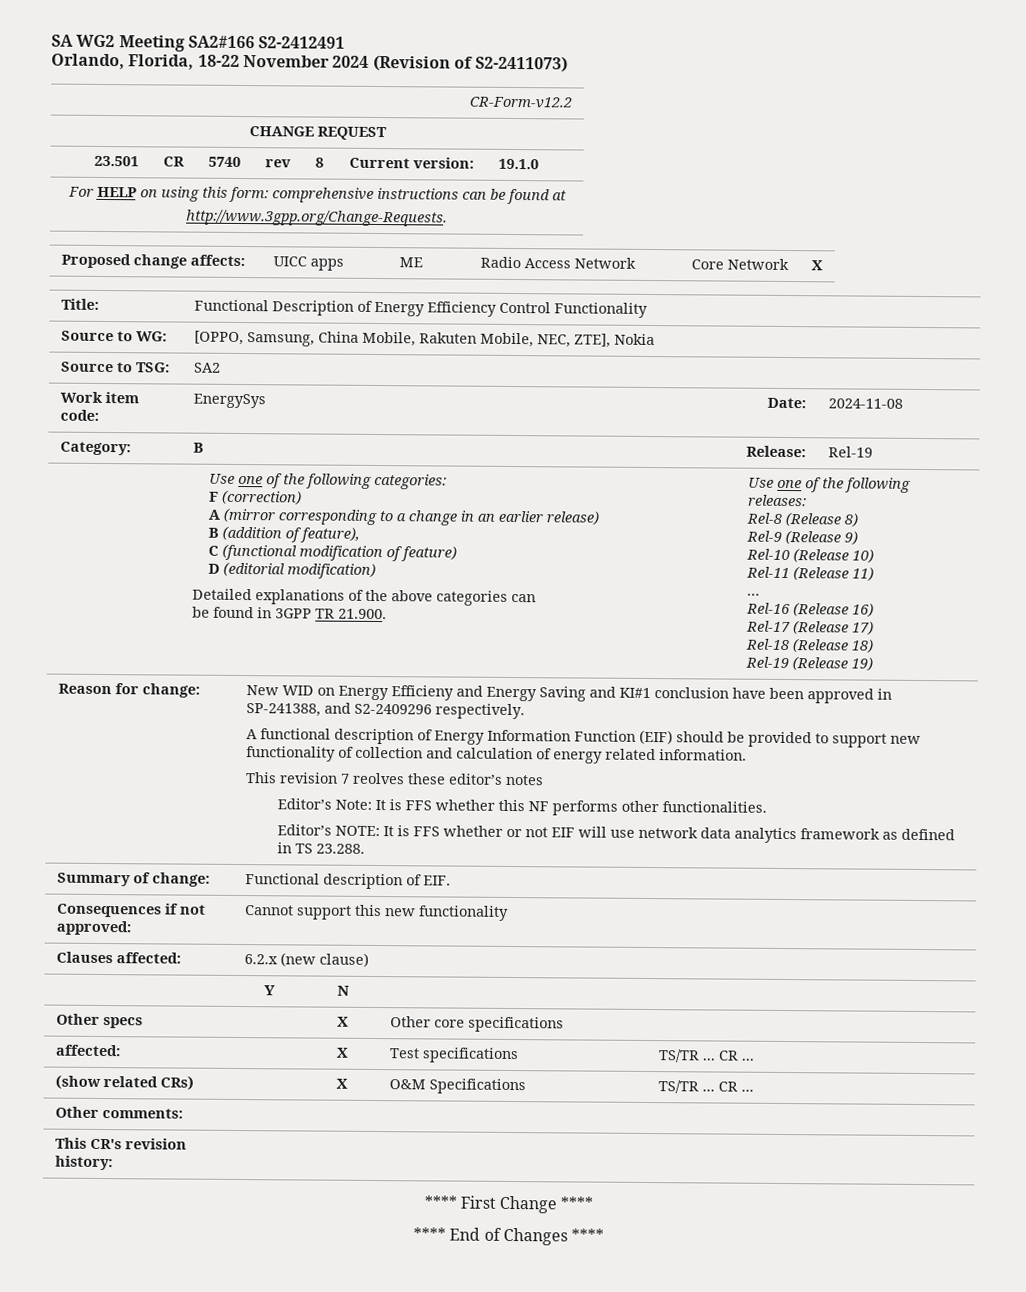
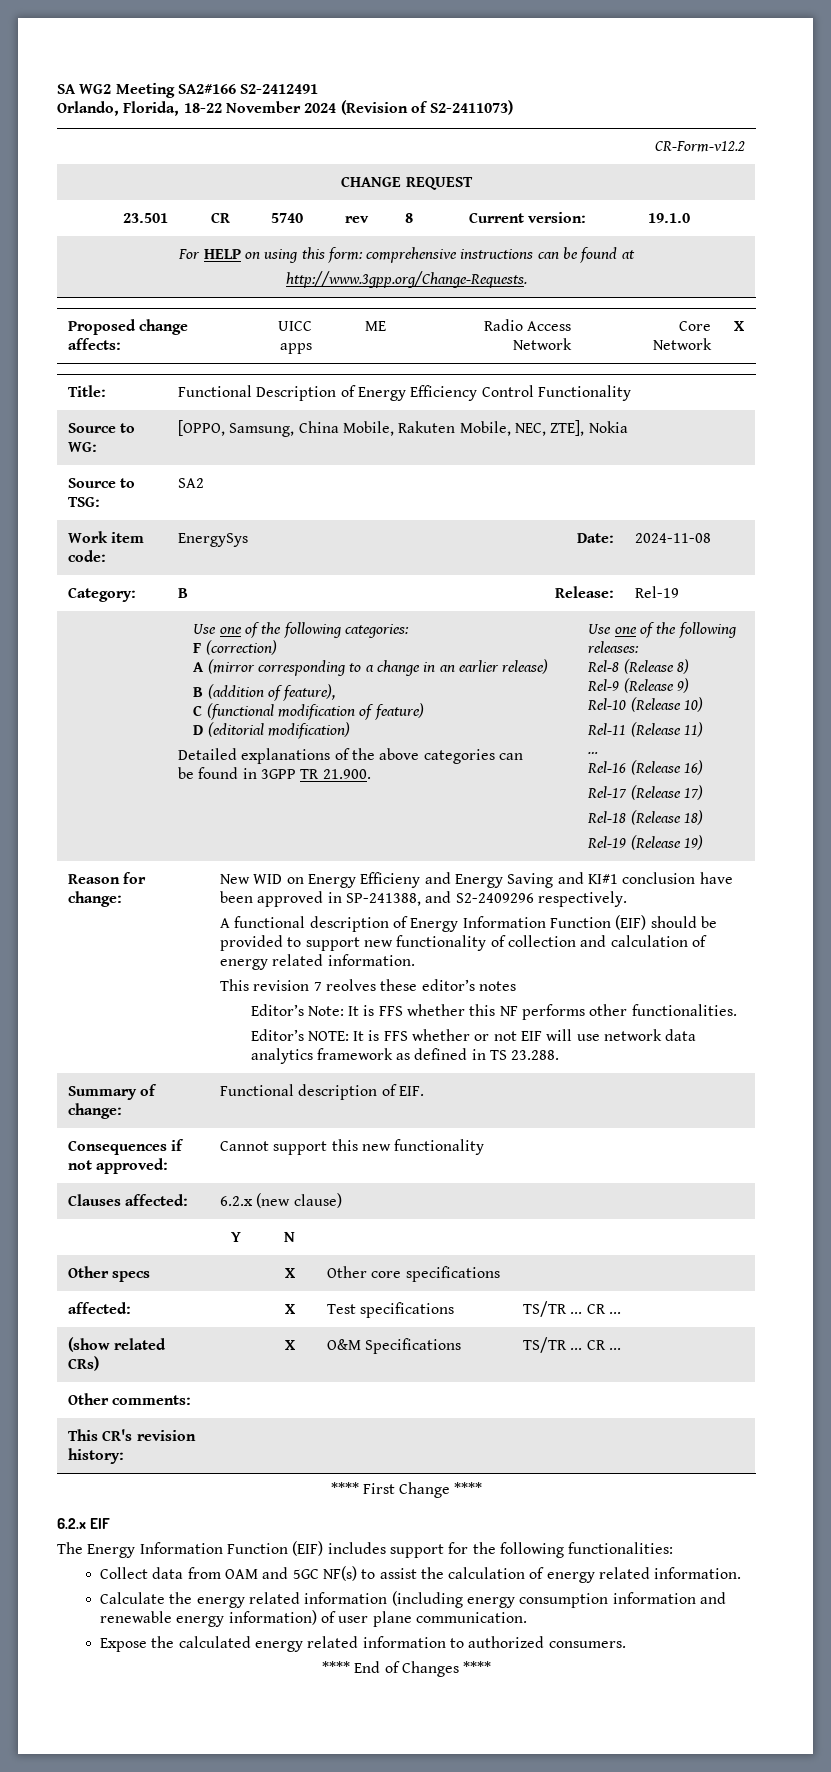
+ 6.2.x EIF
+ The Energy Information Function (EIF) includes support for the following functionalities:
+ Collect data from OAM and 5GC NF(s) to assist the calculation of energy related information.
+ Calculate the energy related information (including energy consumption information and renewable energy information) of user plane communication.
+ Expose the calculated energy related information to authorized consumers.

